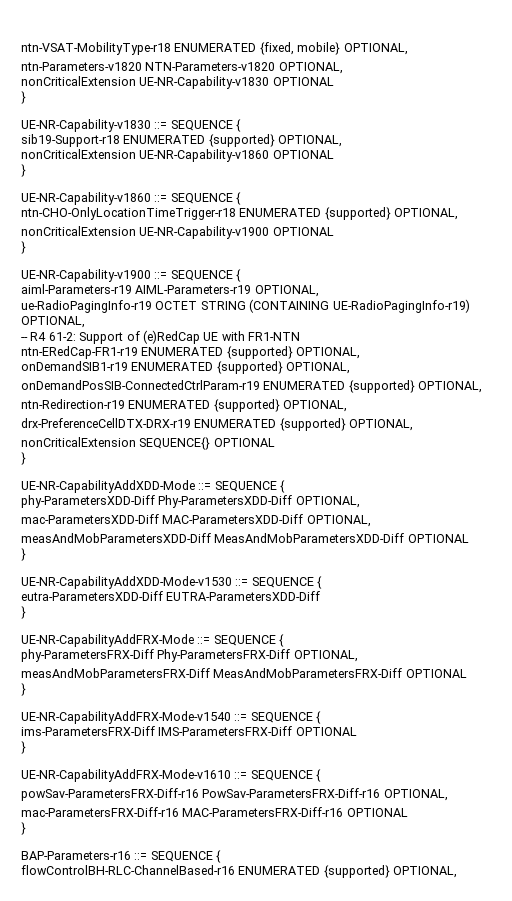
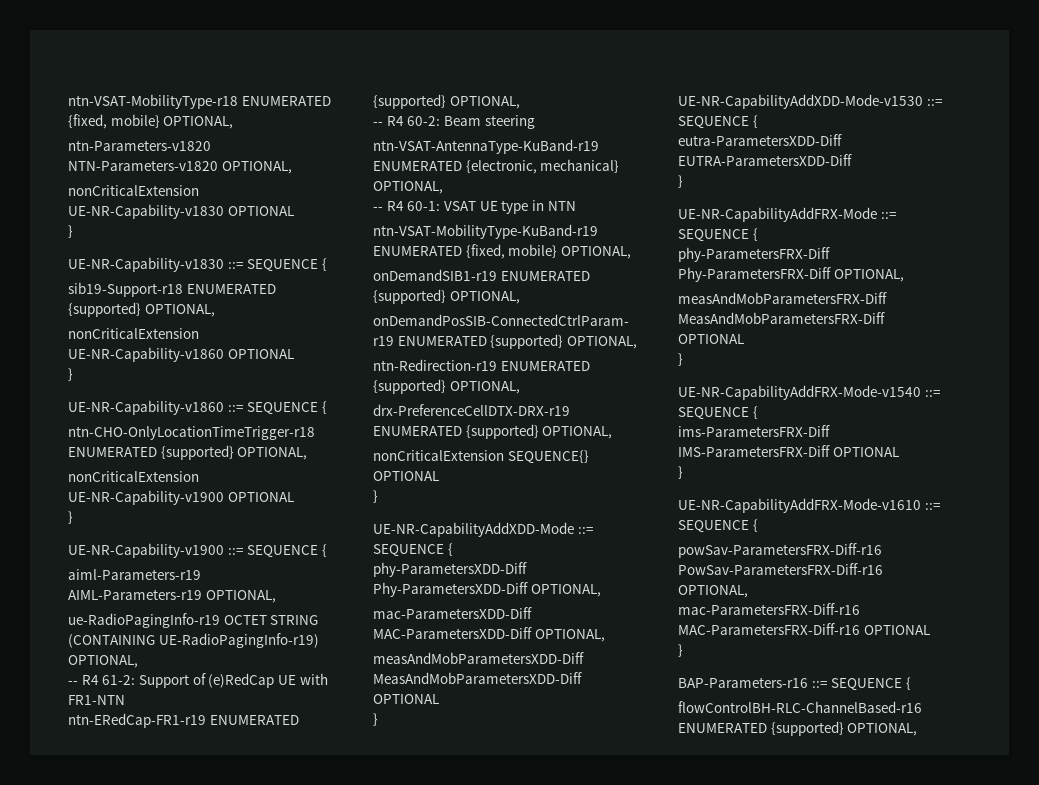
+ -- R4 60-2: Beam steering
+ ntn-VSAT-AntennaType-KuBand-r19 ENUMERATED {electronic, mechanical} OPTIONAL,
+ -- R4 60-1: VSAT UE type in NTN
+ ntn-VSAT-MobilityType-KuBand-r19 ENUMERATED {fixed, mobile} OPTIONAL,

